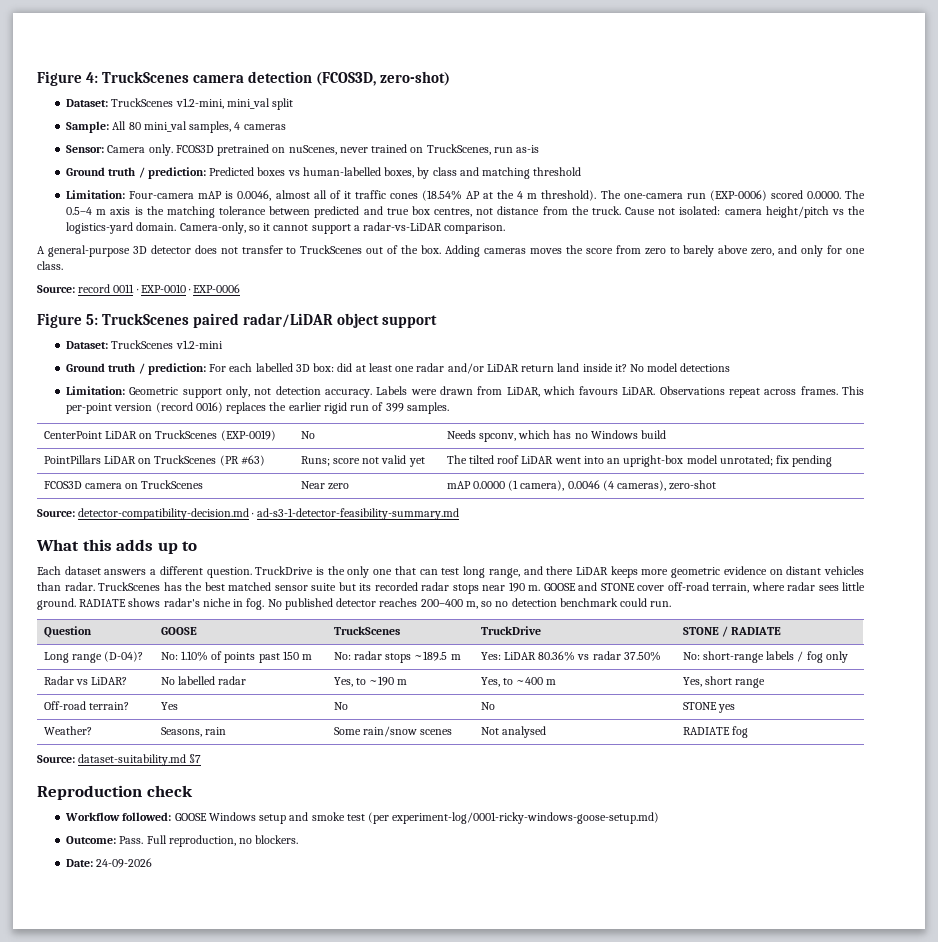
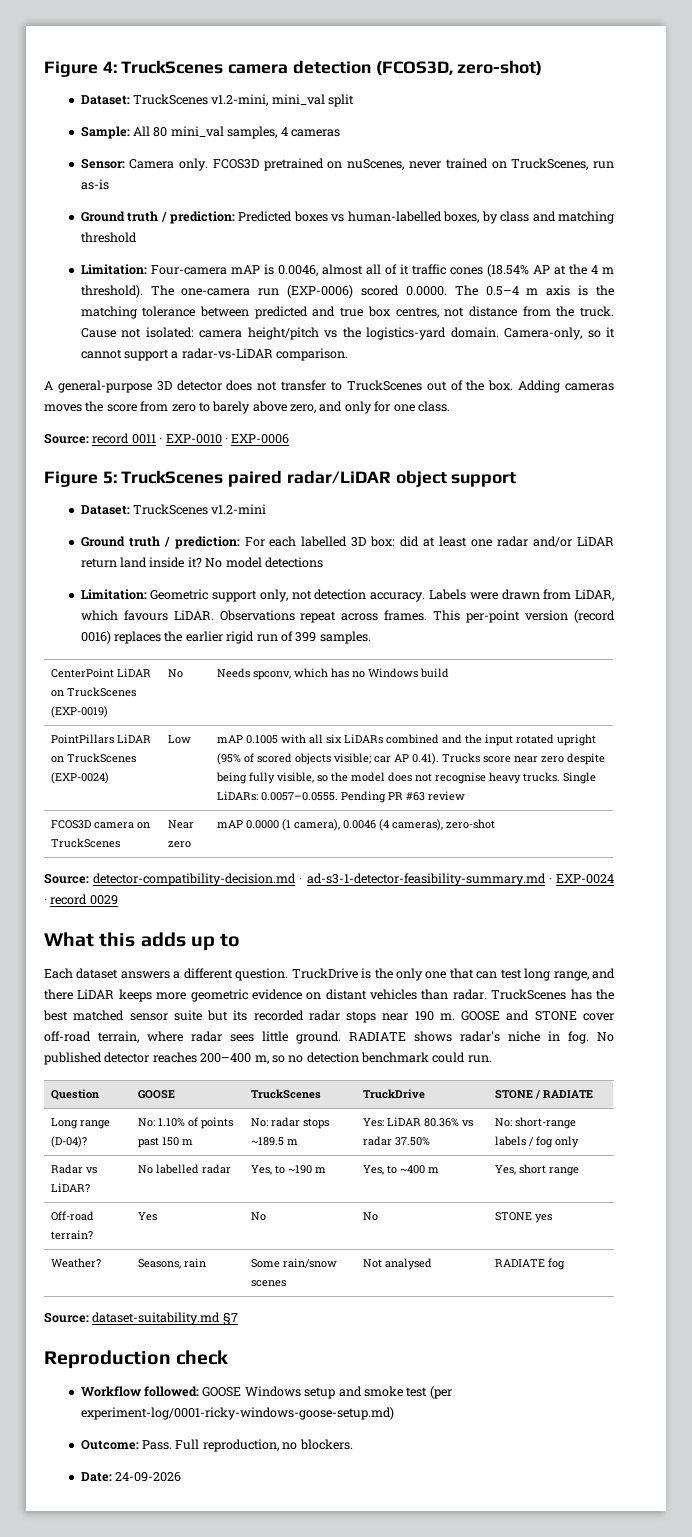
- PointPillars LiDAR on TruckScenes (PR #63) | Runs; score not valid yet | The tilted roof LiDAR went into an upright-box model unrotated; fix pending
+ PointPillars LiDAR on TruckScenes (EXP-0024) | Low | mAP 0.1005 with all six LiDARs combined and the input rotated upright (95% of scored objects visible; car AP 0.41). Trucks score near zero despite being fully visible, so the model does not recognise heavy trucks. Single LiDARs: 0.0057–0.0555. Pending PR #63 review
- Source: detector-compatibility-decision.md · ad-s3-1-detector-feasibility-summary.md
+ Source: detector-compatibility-decision.md · ad-s3-1-detector-feasibility-summary.md · EXP-0024 · record 0029

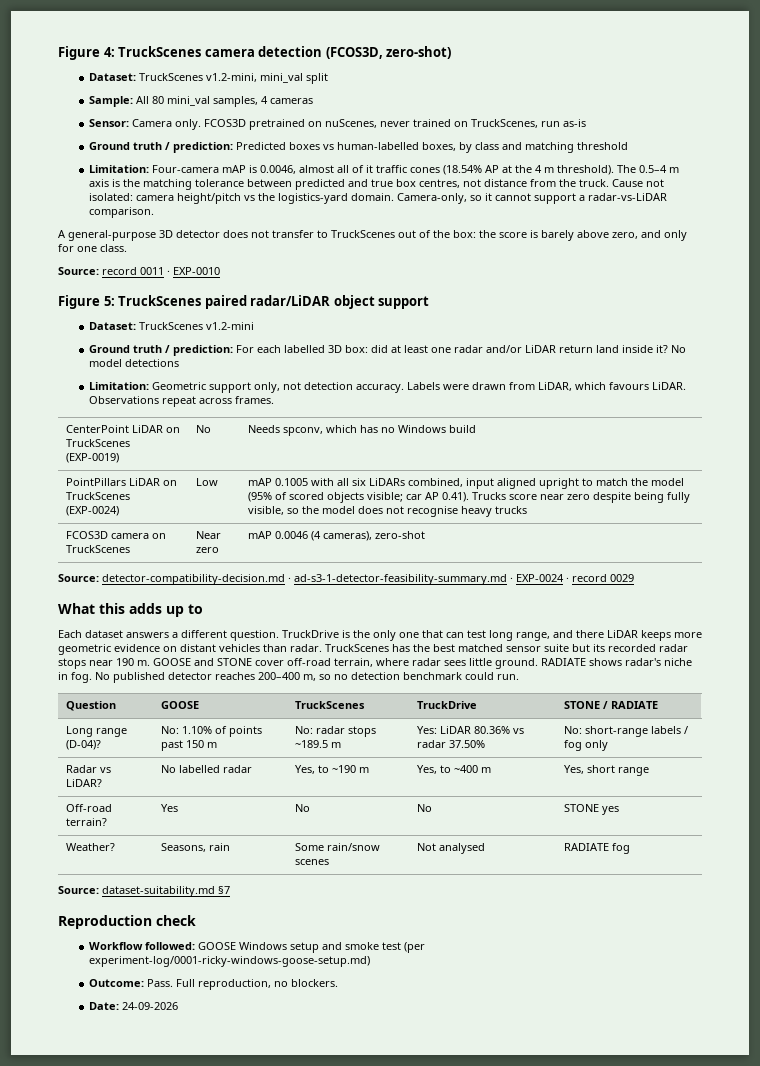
- The one-camera run (EXP-0006) scored 0.0000. The 0.5–4 m axis is the matching tolerance between predicted and true box centres, not distance from the truck.
+ The 0.5–4 m axis is the matching tolerance between predicted and true box centres, not distance from the truck.
- A general-purpose 3D detector does not transfer to TruckScenes out of the box. Adding cameras moves the score from zero to barely above zero, and only for one class.
+ A general-purpose 3D detector does not transfer to TruckScenes out of the box: the score is barely above zero, and only for one class.
- Source: record 0011 · EXP-0010 · EXP-0006
+ Source: record 0011 · EXP-0010
- This per-point version (record 0016) replaces the earlier rigid run of 399 samples.
- mAP 0.1005 with all six LiDARs combined and the input rotated upright (95% of scored objects visible; car AP 0.41). Trucks score near zero despite being fully visible, so the model does not recognise heavy trucks. Single LiDARs: 0.0057–0.0555. Pending PR #63 review
+ mAP 0.1005 with all six LiDARs combined, input aligned upright to match the model (95% of scored objects visible; car AP 0.41). Trucks score near zero despite being fully visible, so the model does not recognise heavy trucks
- FCOS3D camera on TruckScenes | Near zero | mAP 0.0000 (1 camera), 0.0046 (4 cameras), zero-shot
+ FCOS3D camera on TruckScenes | Near zero | mAP 0.0046 (4 cameras), zero-shot

